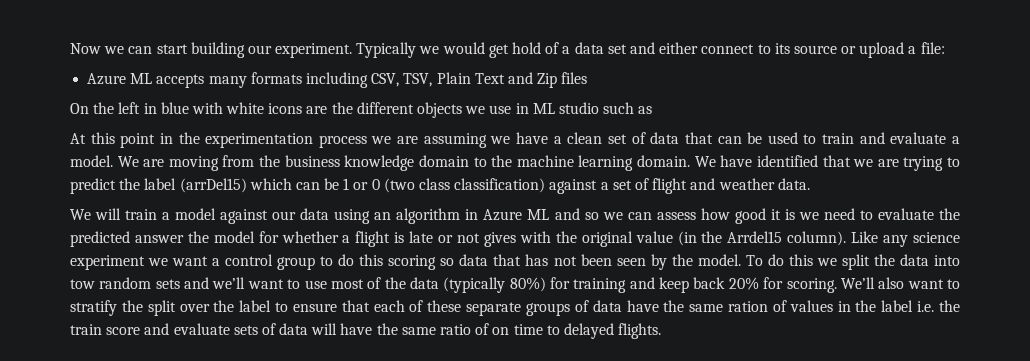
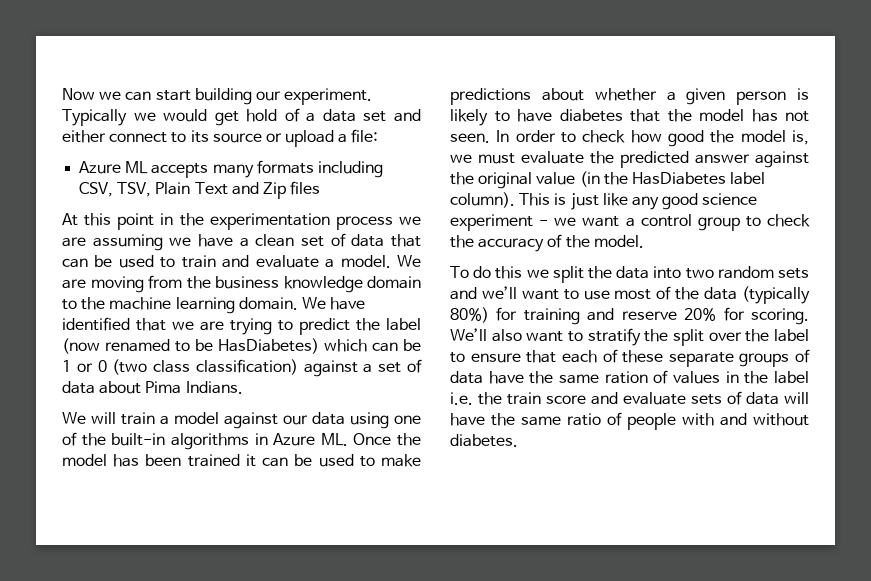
- On the left in blue with white icons are the different objects we use in ML studio such as
- We have identified that we are trying to predict the label (arrDel15) which can be 1 or 0 (two class classification) against a set of flight and weather data.
+ We have identified that we are trying to predict the label (now renamed to be HasDiabetes) which can be 1 or 0 (two class classification) against a set of data about Pima Indians.
- We will train a model against our data using an algorithm in Azure ML and so we can assess how good it is we need to evaluate the predicted answer the model for whether a flight is late or not gives with the original value (in the Arrdel15 column). Like any science experiment we want a control group to do this scoring so data that has not been seen by the model. To do this we split the data into tow random sets and we’ll want to use most of the data (typically 80%) for training and keep back 20% for scoring.
+ We will train a model against our data using one of the built-in algorithms in Azure ML. Once the model has been trained it can be used to make predictions about whether a given person is likely to have diabetes that the model has not seen. In order to check how good the model is, we must evaluate the predicted answer against the original value (in the HasDiabetes label column). This is just like any good science experiment - we want a control group to check the accuracy of the model.
+ To do this we split the data into two random sets and we’ll want to use most of the data (typically 80%) for training and reserve 20% for scoring.
- We’ll also want to stratify the split over the label to ensure that each of these separate groups of data have the same ration of values in the label i.e. the train score and evaluate sets of data will have the same ratio of on time to delayed flights.
+ We’ll also want to stratify the split over the label to ensure that each of these separate groups of data have the same ration of values in the label i.e. the train score and evaluate sets of data will have the same ratio of people with and without diabetes.

